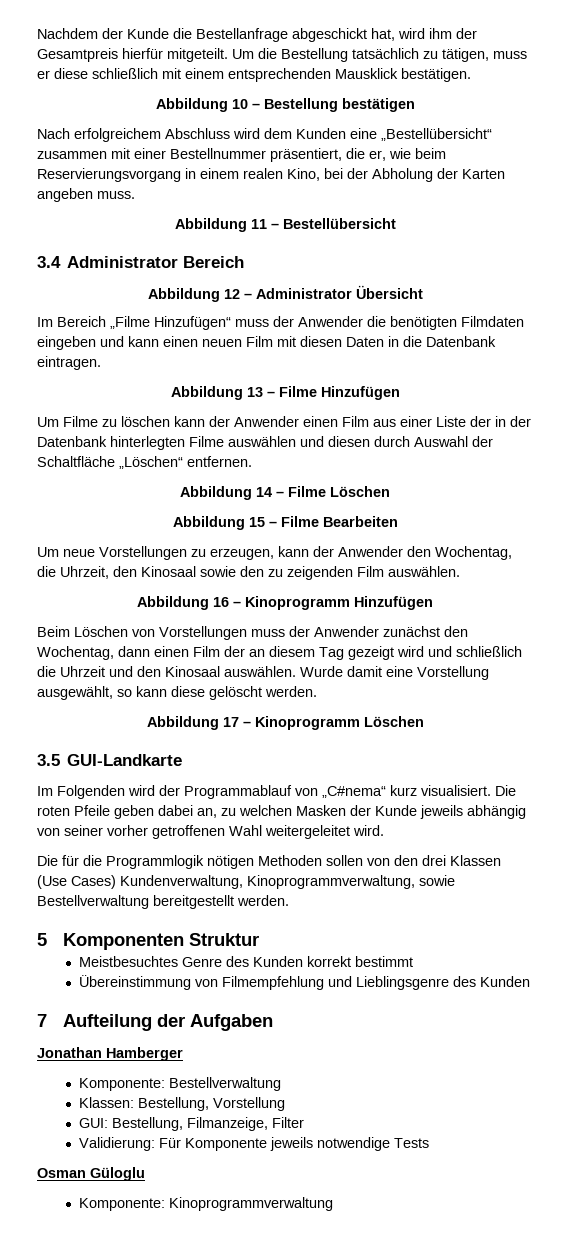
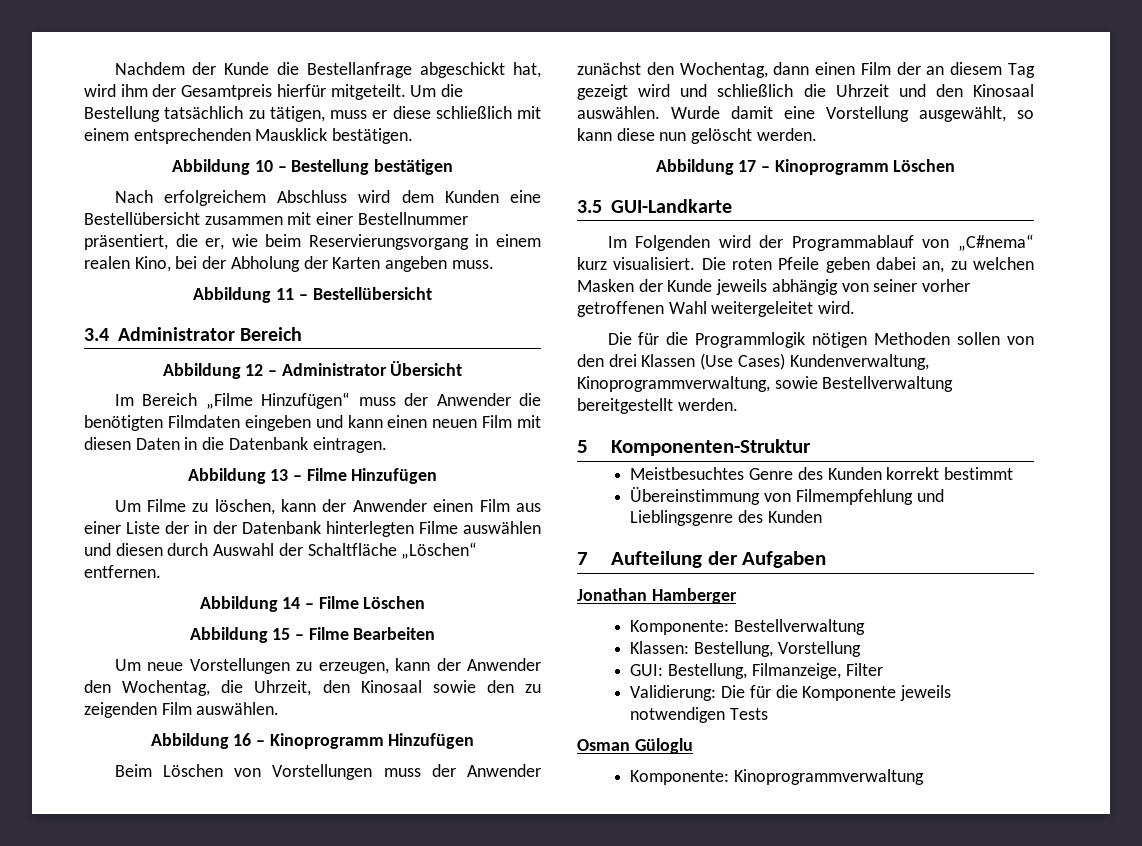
- Nach erfolgreichem Abschluss wird dem Kunden eine „Bestellübersicht“ zusammen mit einer Bestellnummer präsentiert, die er, wie beim Reservierungsvorgang in einem realen Kino, bei der Abholung der Karten angeben muss.
+ Nach erfolgreichem Abschluss wird dem Kunden eine Bestellübersicht zusammen mit einer Bestellnummer präsentiert, die er, wie beim Reservierungsvorgang in einem realen Kino, bei der Abholung der Karten angeben muss.
- Um Filme zu löschen kann der Anwender einen Film aus einer Liste der in der Datenbank hinterlegten Filme auswählen und diesen durch Auswahl der Schaltfläche „Löschen“ entfernen.
+ Um Filme zu löschen, kann der Anwender einen Film aus einer Liste der in der Datenbank hinterlegten Filme auswählen und diesen durch Auswahl der Schaltfläche „Löschen“ entfernen.
- Wurde damit eine Vorstellung ausgewählt, so kann diese gelöscht werden.
+ Wurde damit eine Vorstellung ausgewählt, so kann diese nun gelöscht werden.
- 5 Komponenten Struktur
+ 5 Komponenten-Struktur
- Validierung: Für Komponente jeweils notwendige Tests
+ Validierung: Die für die Komponente jeweils notwendigen Tests

